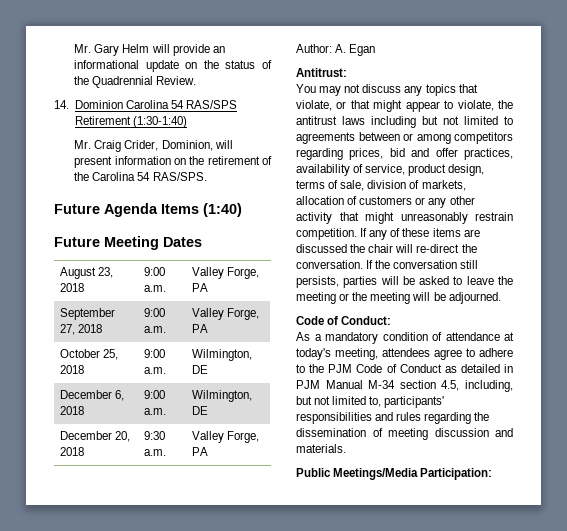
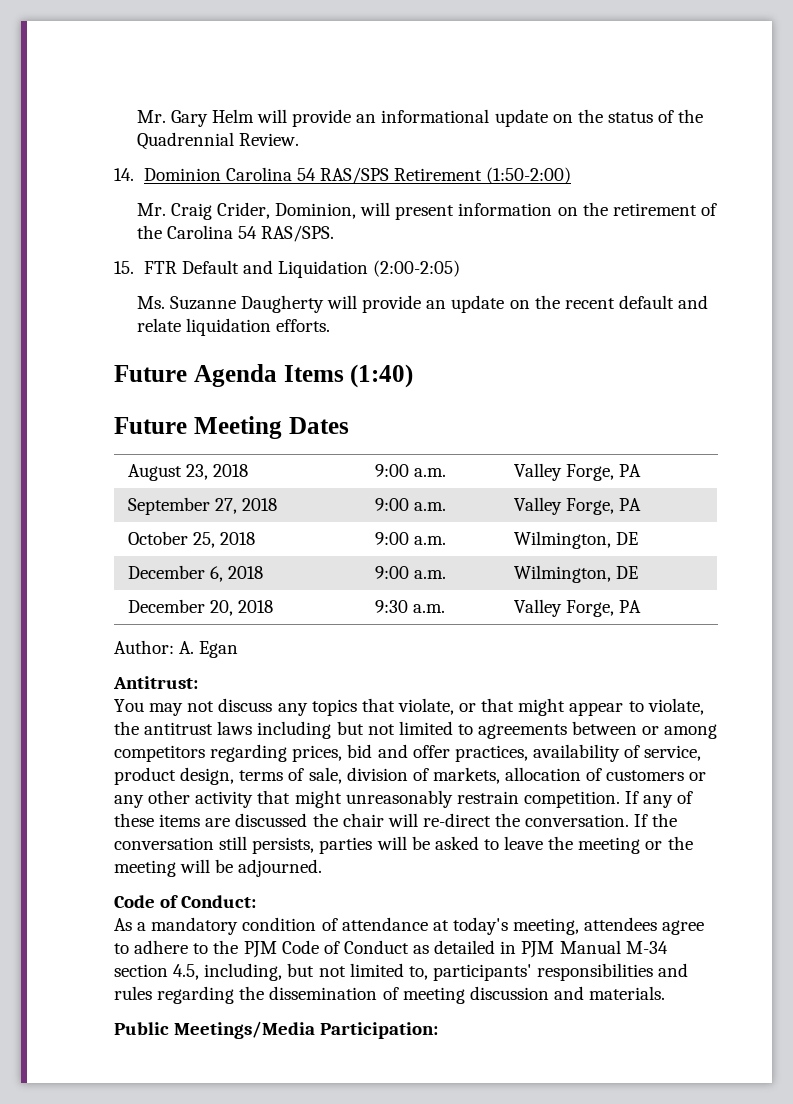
- 14. Dominion Carolina 54 RAS/SPS Retirement (1:30-1:40)
+ 14. Dominion Carolina 54 RAS/SPS Retirement (1:50-2:00)
+ 15. FTR Default and Liquidation (2:00-2:05)
+ Ms. Suzanne Daugherty will provide an update on the recent default and relate liquidation efforts.

